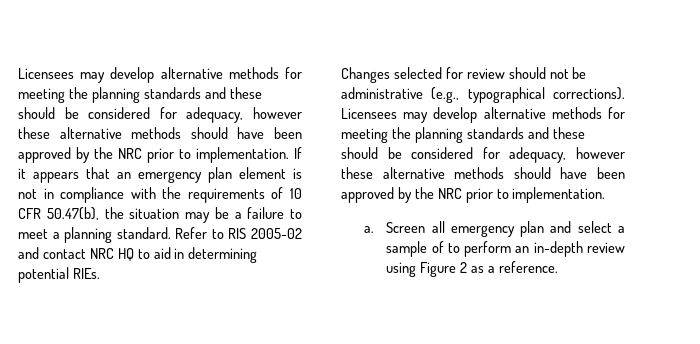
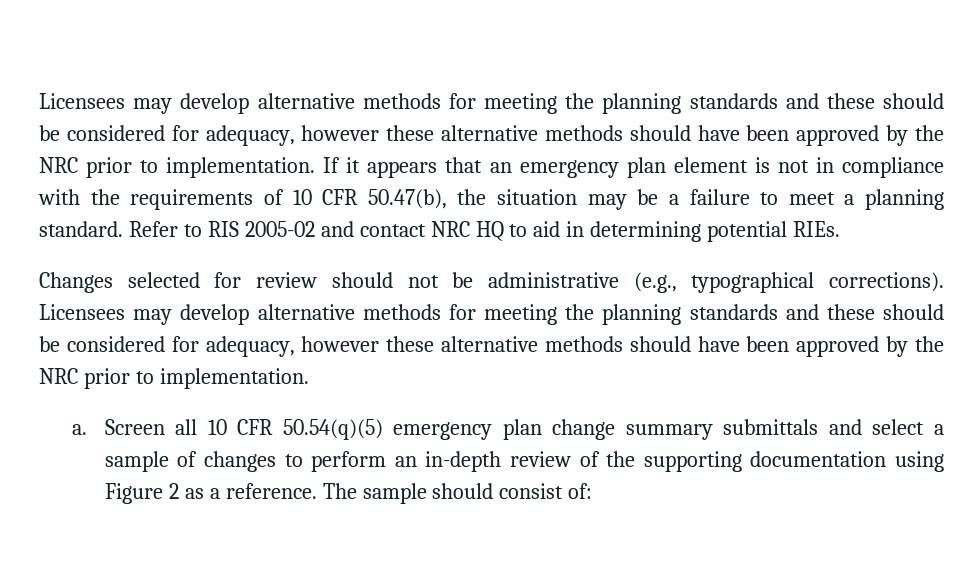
- Screen all emergency plan and select a sample of to perform an in-depth review using Figure 2 as a reference.
+ Screen all 10 CFR 50.54(q)(5) emergency plan change summary submittals and select a sample of changes to perform an in-depth review of the supporting documentation using Figure 2 as a reference.
+ The sample should consist of:

